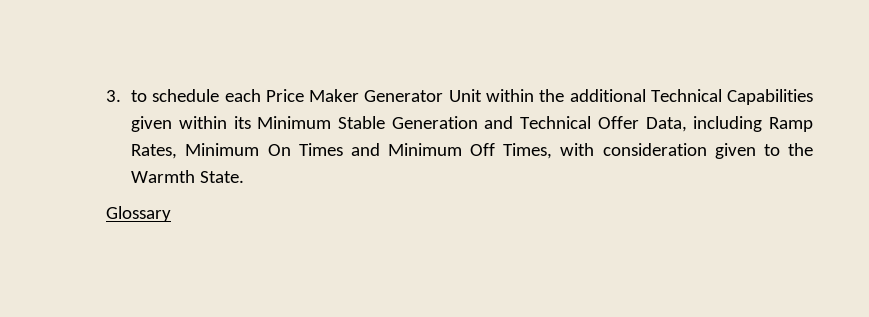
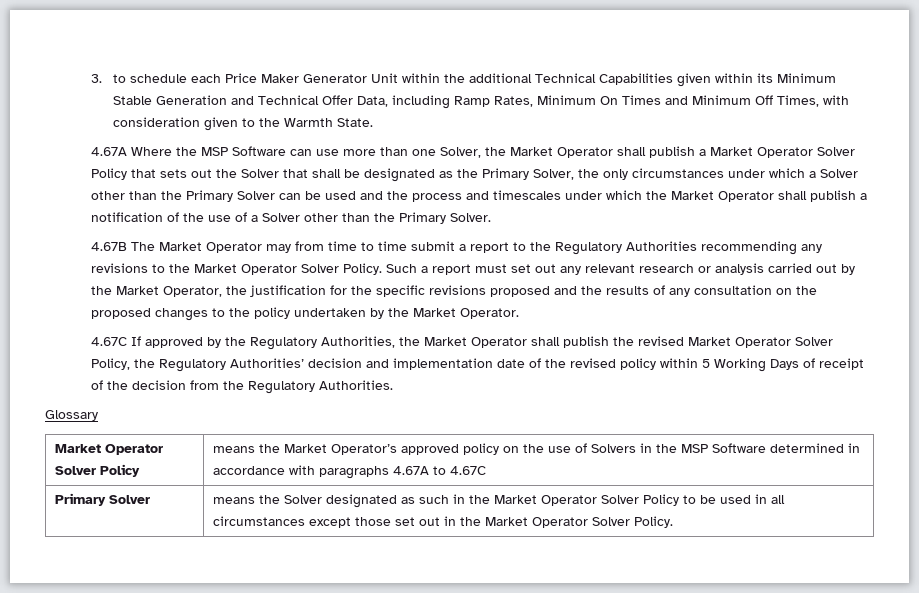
+ 4.67A Where the MSP Software can use more than one Solver, the Market Operator shall publish a Market Operator Solver Policy that sets out the Solver that shall be designated as the Primary Solver, the only circumstances under which a Solver other than the Primary Solver can be used and the process and timescales under which the Market Operator shall publish a notification of the use of a Solver other than the Primary Solver.
+ 4.67B The Market Operator may from time to time submit a report to the Regulatory Authorities recommending any revisions to the Market Operator Solver Policy. Such a report must set out any relevant research or analysis carried out by the Market Operator, the justification for the specific revisions proposed and the results of any consultation on the proposed changes to the policy undertaken by the Market Operator.
+ 4.67C If approved by the Regulatory Authorities, the Market Operator shall publish the revised Market Operator Solver Policy, the Regulatory Authorities’ decision and implementation date of the revised policy within 5 Working Days of receipt of the decision from the Regulatory Authorities.
  Glossary
+ Market Operator Solver Policy | means the Market Operator’s approved policy on the use of Solvers in the MSP Software determined in accordance with paragraphs 4.67A to 4.67C
+ Primary Solver | means the Solver designated as such in the Market Operator Solver Policy to be used in all circumstances except those set out in the Market Operator Solver Policy.

